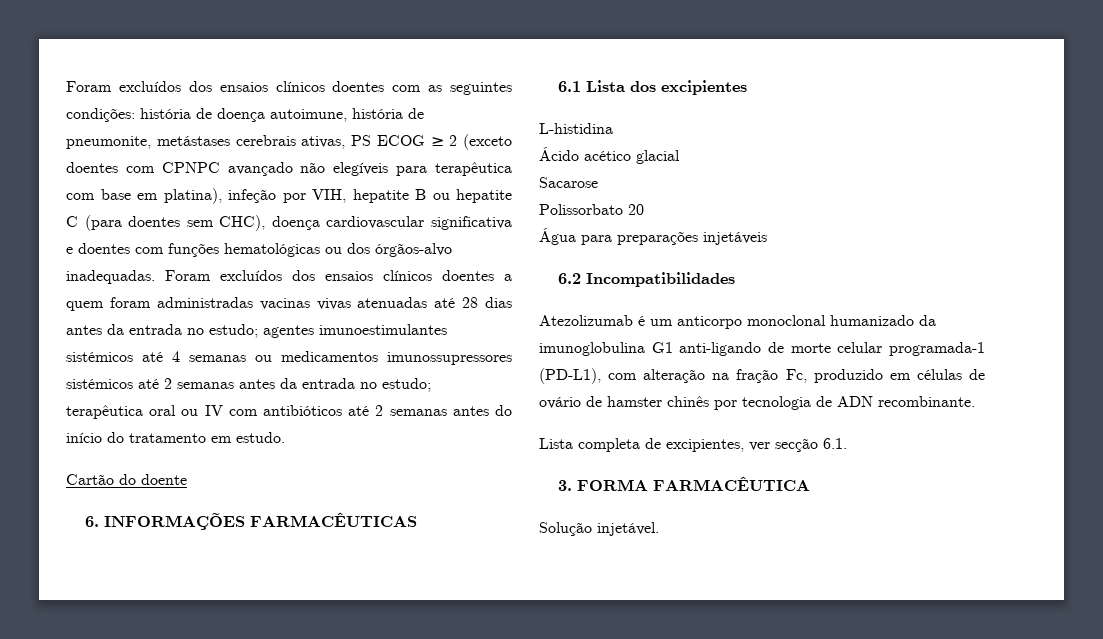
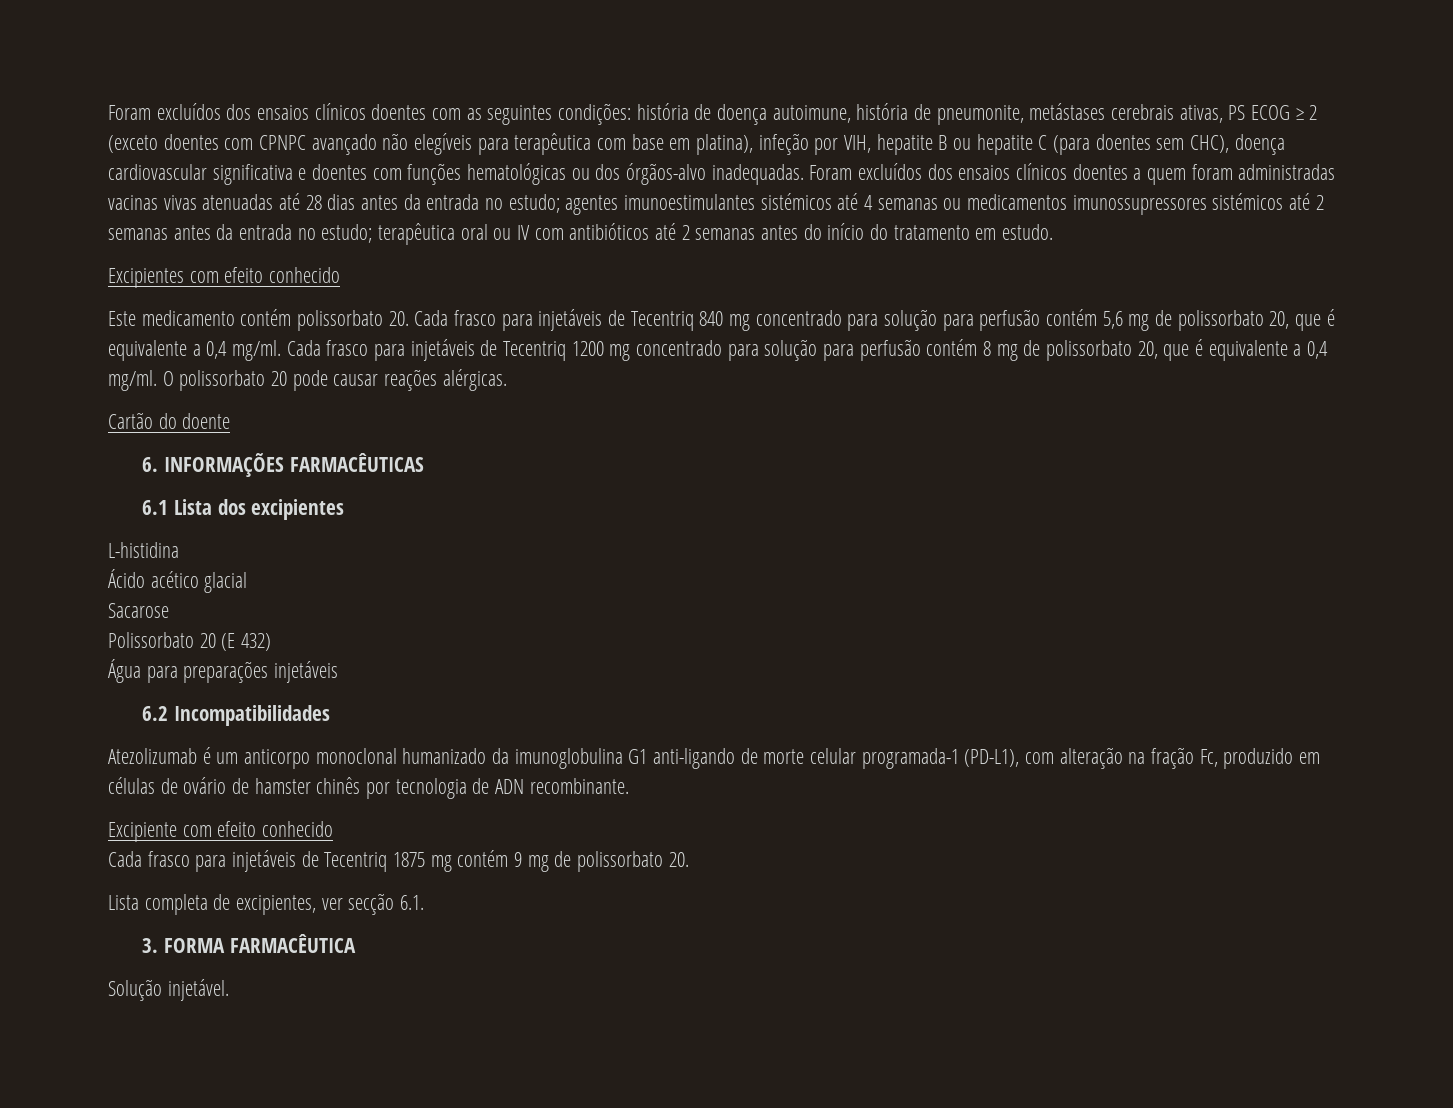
+ Excipientes com efeito conhecido
+ Este medicamento contém polissorbato 20. Cada frasco para injetáveis de Tecentriq 840 mg concentrado para solução para perfusão contém 5,6 mg de polissorbato 20, que é equivalente a 0,4 mg/ml. Cada frasco para injetáveis de Tecentriq 1200 mg concentrado para solução para perfusão contém 8 mg de polissorbato 20, que é equivalente a 0,4 mg/ml. O polissorbato 20 pode causar reações alérgicas.
- Polissorbato 20
+ Polissorbato 20 (E 432)
+ Excipiente com efeito conhecido
+ Cada frasco para injetáveis de Tecentriq 1875 mg contém 9 mg de polissorbato 20.

